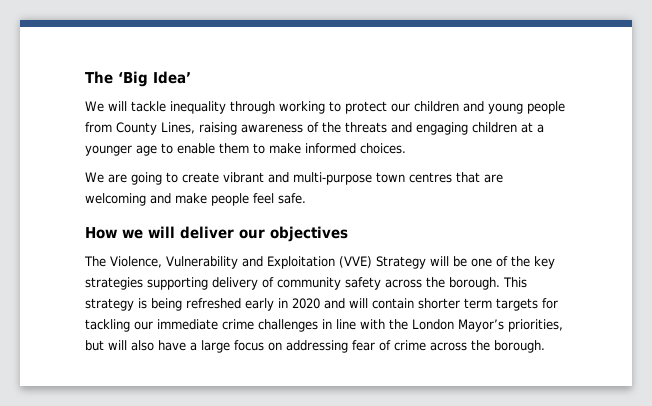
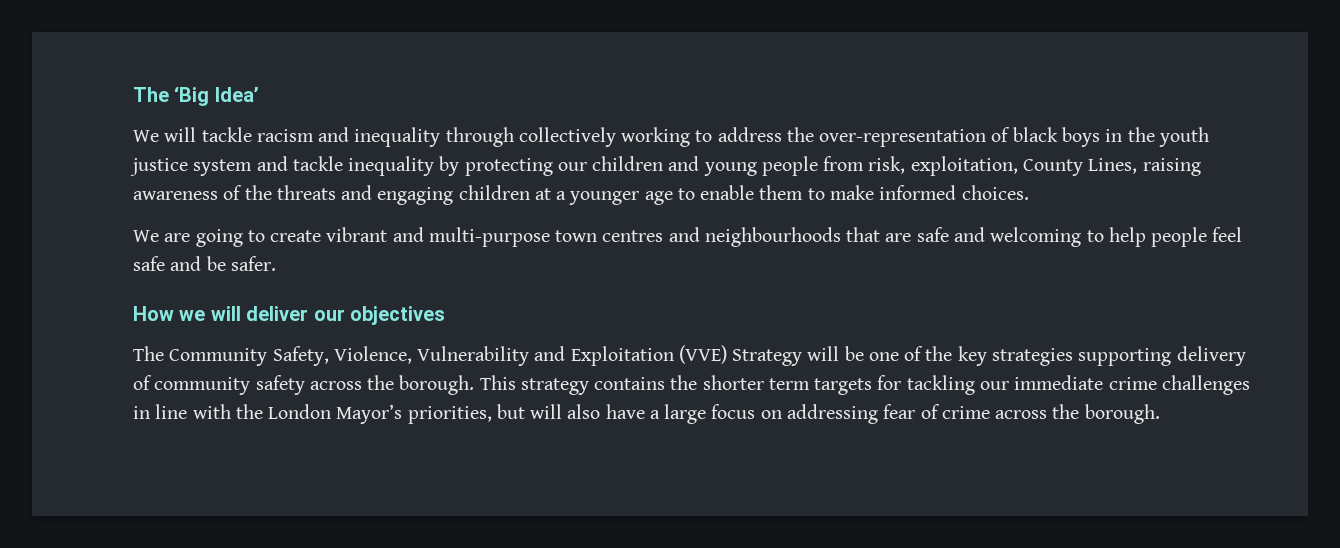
- We will tackle inequality through working to protect our children and young people from County Lines, raising awareness of the threats and engaging children at a younger age to enable them to make informed choices.
+ We will tackle racism and inequality through collectively working to address the over-representation of black boys in the youth justice system and tackle inequality by protecting our children and young people from risk, exploitation, County Lines, raising awareness of the threats and engaging children at a younger age to enable them to make informed choices.
- We are going to create vibrant and multi-purpose town centres that are welcoming and make people feel safe.
+ We are going to create vibrant and multi-purpose town centres and neighbourhoods that are safe and welcoming to help people feel safe and be safer.
- The Violence, Vulnerability and Exploitation (VVE) Strategy will be one of the key strategies supporting delivery of community safety across the borough.
+ The Community Safety, Violence, Vulnerability and Exploitation (VVE) Strategy will be one of the key strategies supporting delivery of community safety across the borough.
- This strategy is being refreshed early in 2020 and will contain shorter term targets for tackling our immediate crime challenges in line with the London Mayor’s priorities, but will also have a large focus on addressing fear of crime across the borough.
+ This strategy contains the shorter term targets for tackling our immediate crime challenges in line with the London Mayor’s priorities, but will also have a large focus on addressing fear of crime across the borough.

